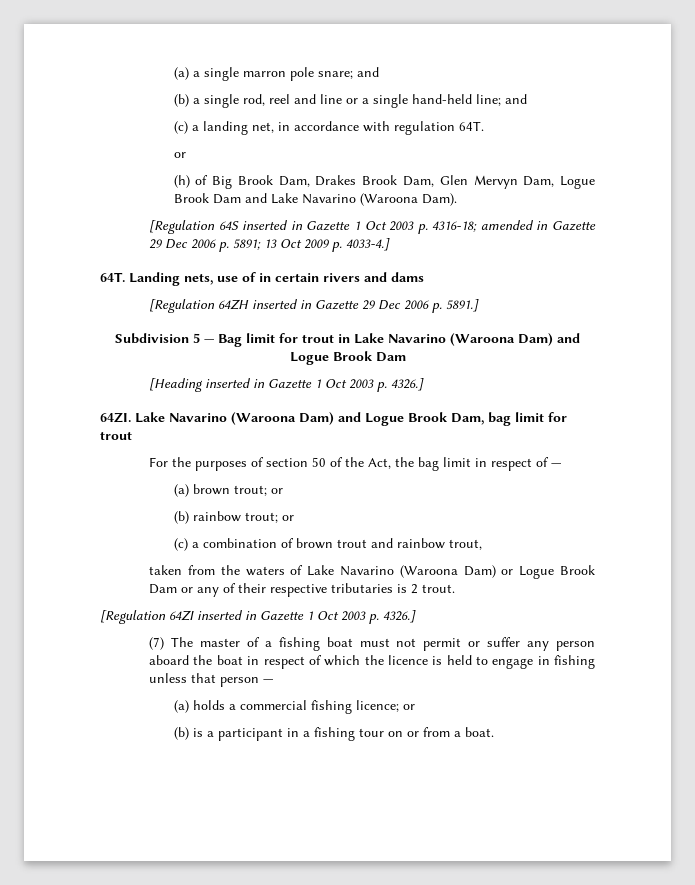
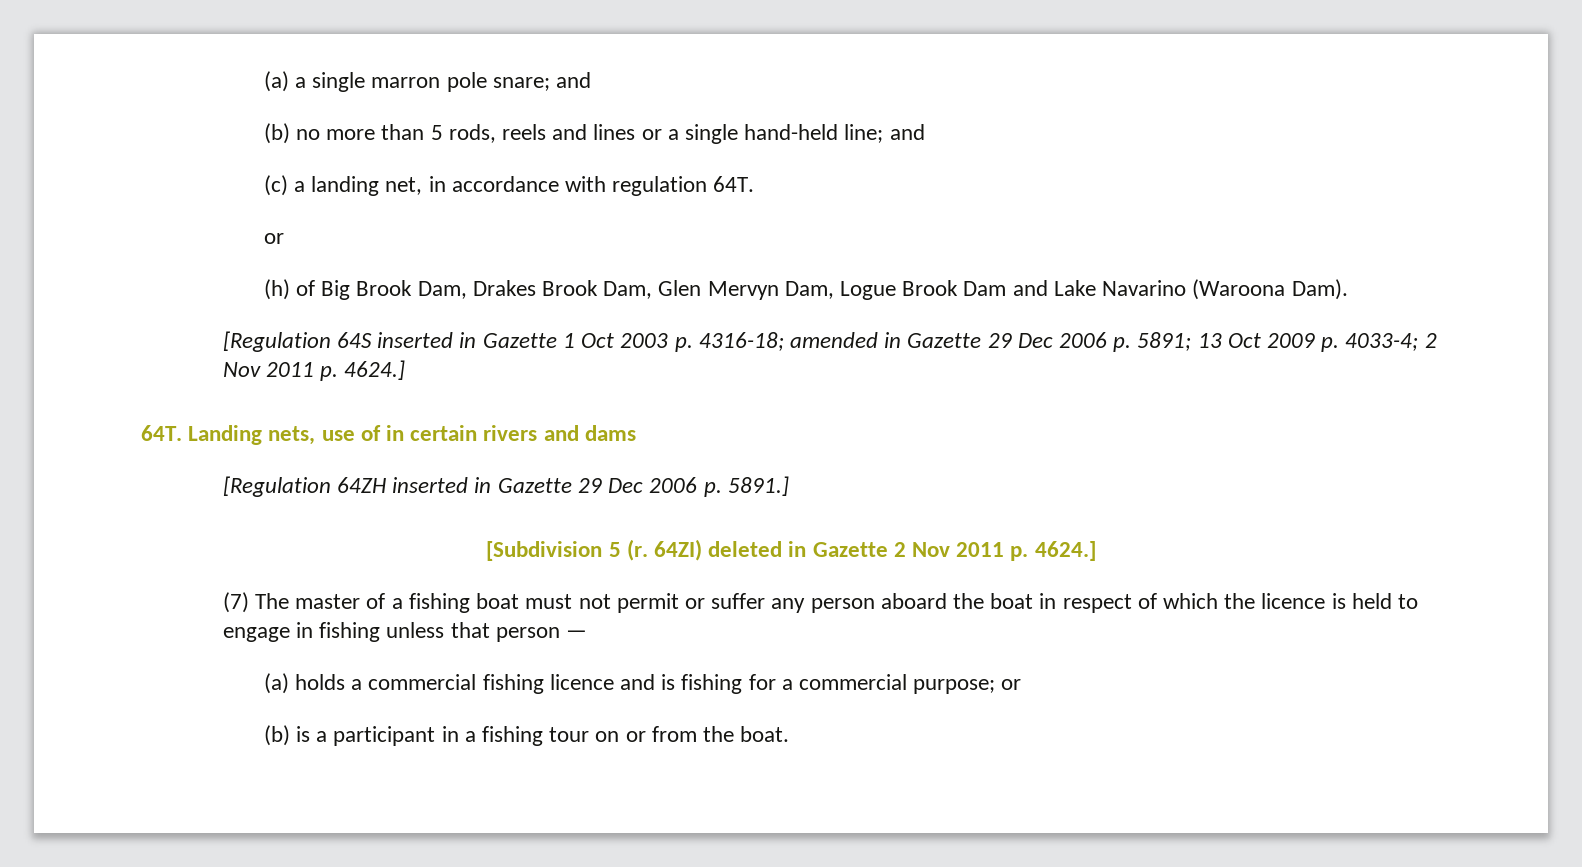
- (b) a single rod, reel and line or a single hand-held line; and
+ (b) no more than 5 rods, reels and lines or a single hand-held line; and
- [Regulation 64S inserted in Gazette 1 Oct 2003 p. 4316-18; amended in Gazette 29 Dec 2006 p. 5891; 13 Oct 2009 p. 4033-4.]
+ [Regulation 64S inserted in Gazette 1 Oct 2003 p. 4316-18; amended in Gazette 29 Dec 2006 p. 5891; 13 Oct 2009 p. 4033-4; 2 Nov 2011 p. 4624.]
- Subdivision 5 — Bag limit for trout in Lake Navarino (Waroona Dam) and Logue Brook Dam
- [Heading inserted in Gazette 1 Oct 2003 p. 4326.]
- 64ZI. Lake Navarino (Waroona Dam) and Logue Brook Dam, bag limit for trout
- For the purposes of section 50 of the Act, the bag limit in respect of —
- (a) brown trout; or
- (b) rainbow trout; or
- (c) a combination of brown trout and rainbow trout,
- taken from the waters of Lake Navarino (Waroona Dam) or Logue Brook Dam or any of their respective tributaries is 2 trout.
- [Regulation 64ZI inserted in Gazette 1 Oct 2003 p. 4326.]
+ [Subdivision 5 (r. 64ZI) deleted in Gazette 2 Nov 2011 p. 4624.]
- (a) holds a commercial fishing licence; or
+ (a) holds a commercial fishing licence and is fishing for a commercial purpose; or
- (b) is a participant in a fishing tour on or from a boat.
+ (b) is a participant in a fishing tour on or from the boat.

